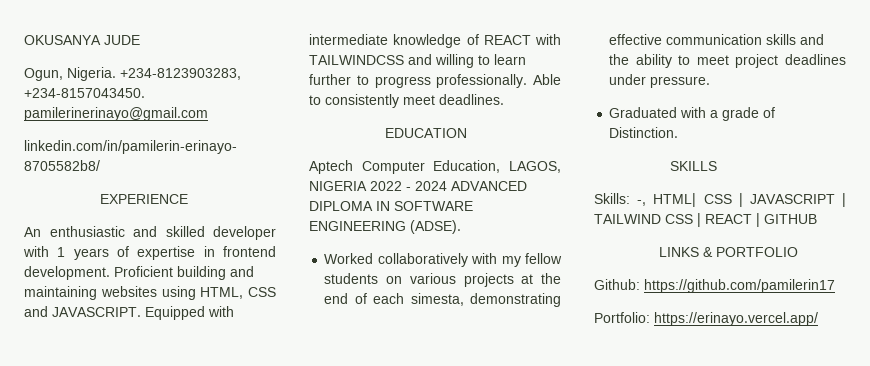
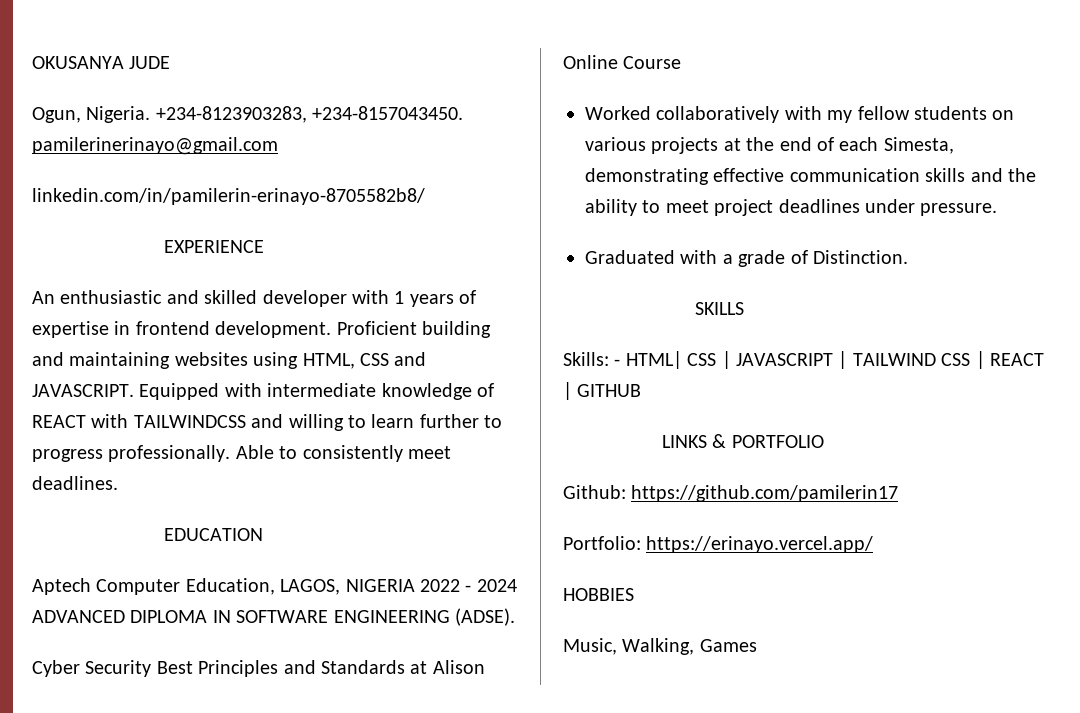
+ Cyber Security Best Principles and Standards at Alison Online Course
- Worked collaboratively with my fellow students on various projects at the end of each simesta, demonstrating effective communication skills and the ability to meet project deadlines under pressure.
+ Worked collaboratively with my fellow students on various projects at the end of each Simesta, demonstrating effective communication skills and the ability to meet project deadlines under pressure.
- Skills: -, HTML| CSS | JAVASCRIPT | TAILWIND CSS | REACT | GITHUB
+ Skills: - HTML| CSS | JAVASCRIPT | TAILWIND CSS | REACT | GITHUB
+ HOBBIES
+ Music, Walking, Games

